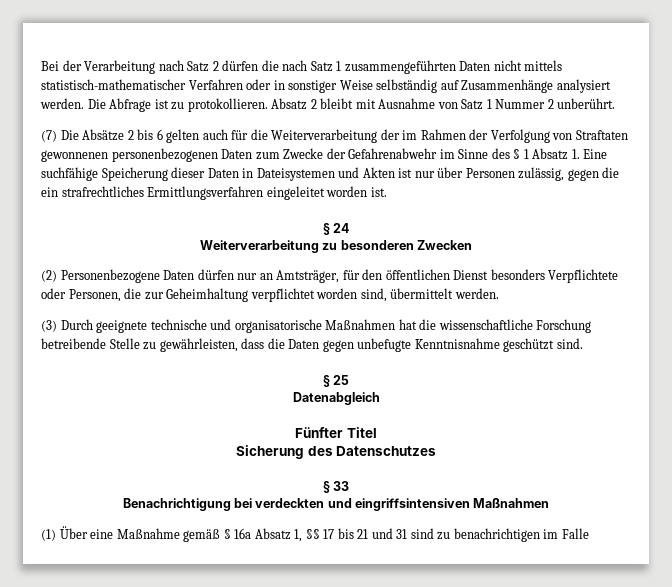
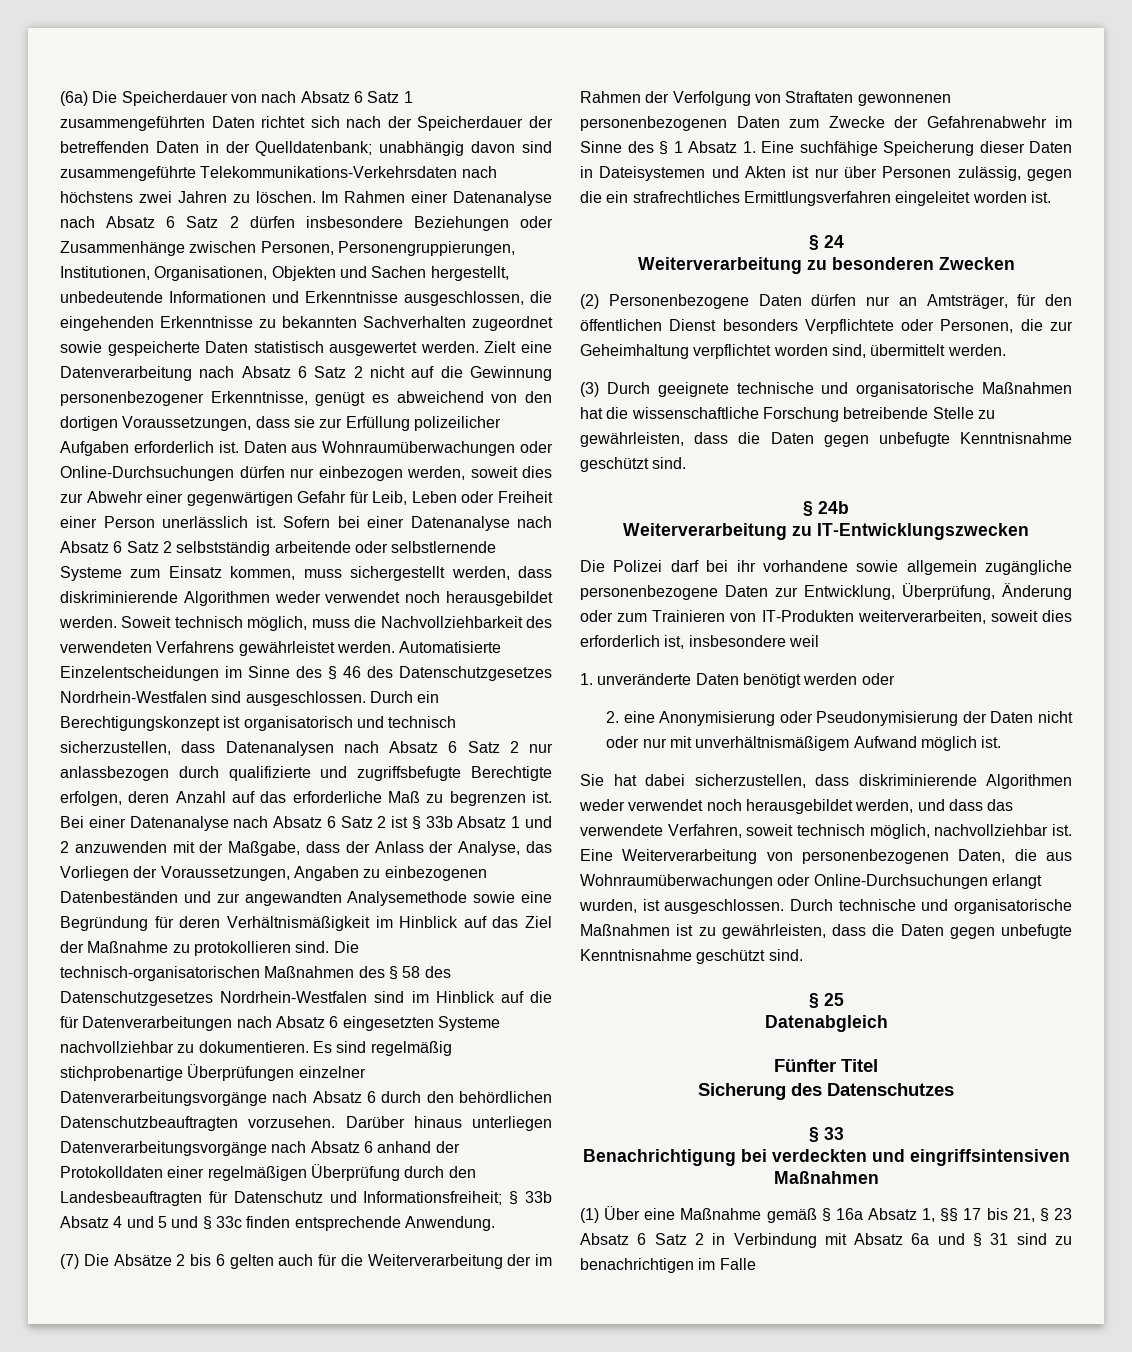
- Bei der Verarbeitung nach Satz 2 dürfen die nach Satz 1 zusammengeführten Daten nicht mittels statistisch-mathematischer Verfahren oder in sonstiger Weise selbständig auf Zusammenhänge analysiert werden. Die Abfrage ist zu protokollieren. Absatz 2 bleibt mit Ausnahme von Satz 1 Nummer 2 unberührt.
+ (6a) Die Speicherdauer von nach Absatz 6 Satz 1 zusammengeführten Daten richtet sich nach der Speicherdauer der betreffenden Daten in der Quelldatenbank; unabhängig davon sind zusammengeführte Telekommunikations-Verkehrsdaten nach höchstens zwei Jahren zu löschen. Im Rahmen einer Datenanalyse nach Absatz 6 Satz 2 dürfen insbesondere Beziehungen oder Zusammenhänge zwischen Personen, Personengruppierungen, Institutionen, Organisationen, Objekten und Sachen hergestellt, unbedeutende Informationen und Erkenntnisse ausgeschlossen, die eingehenden Erkenntnisse zu bekannten Sachverhalten zugeordnet sowie gespeicherte Daten statistisch ausgewertet werden. Zielt eine Datenverarbeitung nach Absatz 6 Satz 2 nicht auf die Gewinnung personenbezogener Erkenntnisse, genügt es abweichend von den dortigen Voraussetzungen, dass sie zur Erfüllung polizeilicher Aufgaben erforderlich ist. Daten aus Wohnraumüberwachungen oder Online-Durchsuchungen dürfen nur einbezogen werden, soweit dies zur Abwehr einer gegenwärtigen Gefahr für Leib, Leben oder Freiheit einer Person unerlässlich ist. Sofern bei einer Datenanalyse nach Absatz 6 Satz 2 selbstständig arbeitende oder selbstlernende Systeme zum Einsatz kommen, muss sichergestellt werden, dass diskriminierende Algorithmen weder verwendet noch herausgebildet werden. Soweit technisch möglich, muss die Nachvollziehbarkeit des verwendeten Verfahrens gewährleistet werden. Automatisierte Einzelentscheidungen im Sinne des § 46 des Datenschutzgesetzes Nordrhein-Westfalen sind ausgeschlossen. Durch ein Berechtigungskonzept ist organisatorisch und technisch sicherzustellen, dass Datenanalysen nach Absatz 6 Satz 2 nur anlassbezogen durch qualifizierte und zugriffsbefugte Berechtigte erfolgen, deren Anzahl auf das erforderliche Maß zu begrenzen ist. Bei einer Datenanalyse nach Absatz 6 Satz 2 ist § 33b Absatz 1 und 2 anzuwenden mit der Maßgabe, dass der Anlass der Analyse, das Vorliegen der Voraussetzungen, Angaben zu einbezogenen Datenbeständen und zur angewandten Analysemethode sowie eine Begründung für deren Verhältnismäßigkeit im Hinblick auf das Ziel der Maßnahme zu protokollieren sind. Die technisch-organisatorischen Maßnahmen des § 58 des Datenschutzgesetzes Nordrhein-Westfalen sind im Hinblick auf die für Datenverarbeitungen nach Absatz 6 eingesetzten Systeme nachvollziehbar zu dokumentieren. Es sind regelmäßig stichprobenartige Überprüfungen einzelner Datenverarbeitungsvorgänge nach Absatz 6 durch den behördlichen Datenschutzbeauftragten vorzusehen. Darüber hinaus unterliegen Datenverarbeitungsvorgänge nach Absatz 6 anhand der Protokolldaten einer regelmäßigen Überprüfung durch den Landesbeauftragten für Datenschutz und Informationsfreiheit; § 33b Absatz 4 und 5 und § 33c finden entsprechende Anwendung.
+ § 24b
+ Weiterverarbeitung zu IT-Entwicklungszwecken
+ Die Polizei darf bei ihr vorhandene sowie allgemein zugängliche personenbezogene Daten zur Entwicklung, Überprüfung, Änderung oder zum Trainieren von IT-Produkten weiterverarbeiten, soweit dies erforderlich ist, insbesondere weil
+ 1. unveränderte Daten benötigt werden oder
+ 2. eine Anonymisierung oder Pseudonymisierung der Daten nicht oder nur mit unverhältnismäßigem Aufwand möglich ist.
+ Sie hat dabei sicherzustellen, dass diskriminierende Algorithmen weder verwendet noch herausgebildet werden, und dass das verwendete Verfahren, soweit technisch möglich, nachvollziehbar ist. Eine Weiterverarbeitung von personenbezogenen Daten, die aus Wohnraumüberwachungen oder Online-Durchsuchungen erlangt wurden, ist ausgeschlossen. Durch technische und organisatorische Maßnahmen ist zu gewährleisten, dass die Daten gegen unbefugte Kenntnisnahme geschützt sind.
- (1) Über eine Maßnahme gemäß § 16a Absatz 1, §§ 17 bis 21 und 31 sind zu benachrichtigen im Falle
+ (1) Über eine Maßnahme gemäß § 16a Absatz 1, §§ 17 bis 21, § 23 Absatz 6 Satz 2 in Verbindung mit Absatz 6a und § 31 sind zu benachrichtigen im Falle

